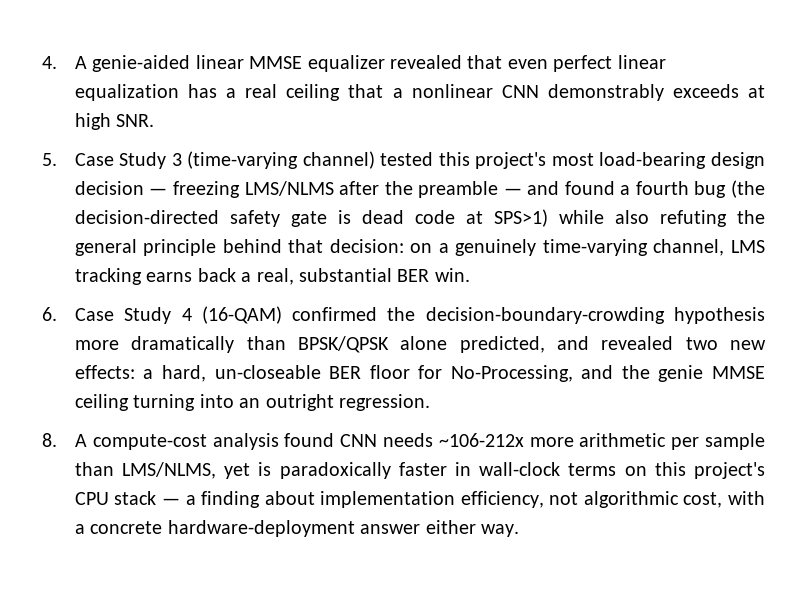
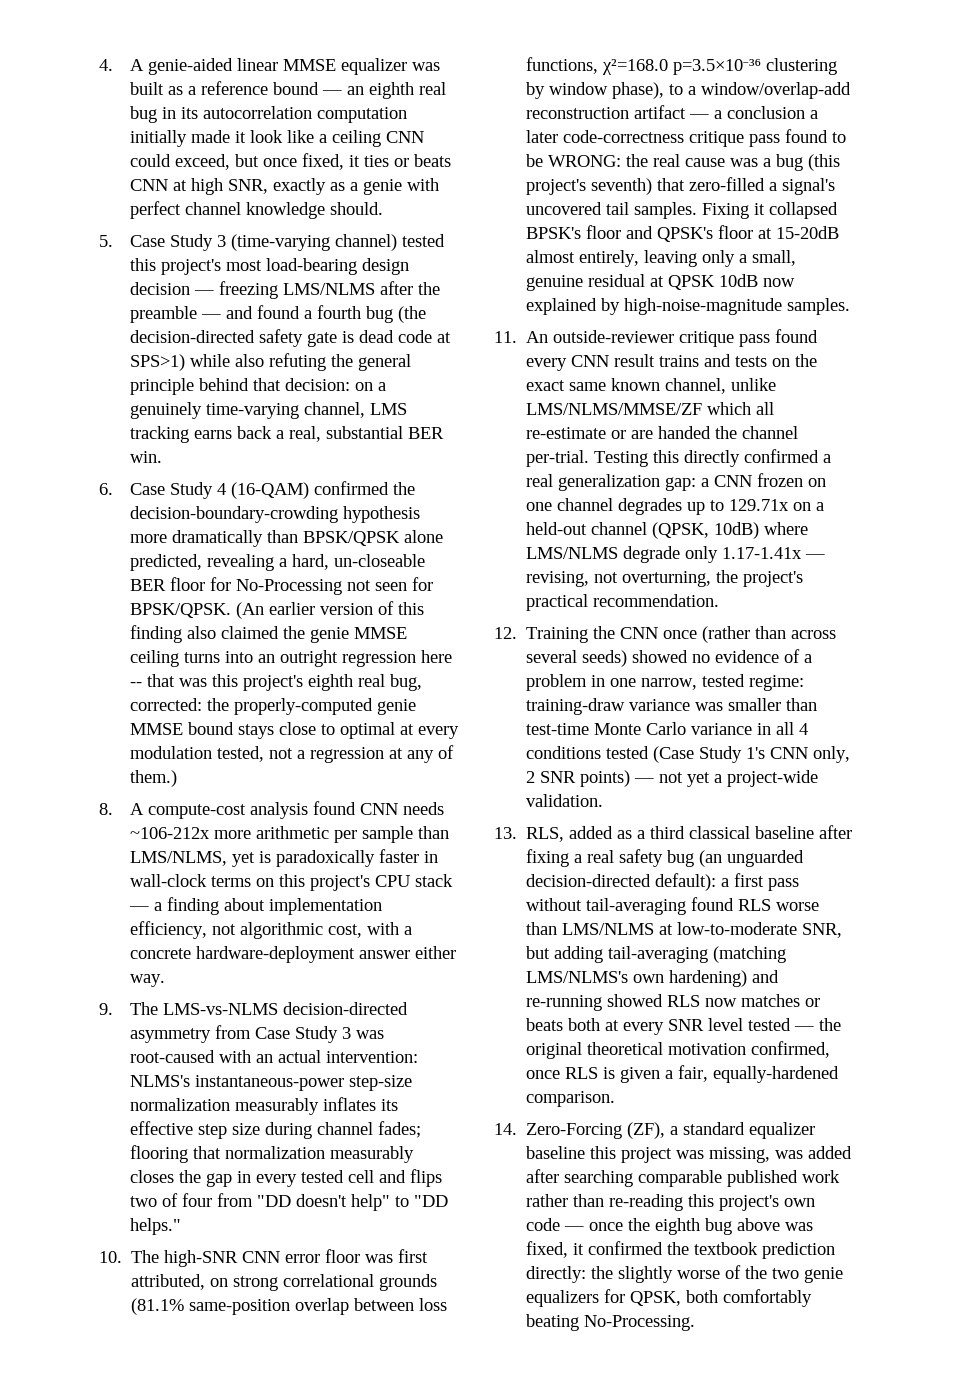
- 4. A genie-aided linear MMSE equalizer revealed that even perfect linear equalization has a real ceiling that a nonlinear CNN demonstrably exceeds at high SNR.
+ 4. A genie-aided linear MMSE equalizer was built as a reference bound — an eighth real bug in its autocorrelation computation initially made it look like a ceiling CNN could exceed, but once fixed, it ties or beats CNN at high SNR, exactly as a genie with perfect channel knowledge should.
- 6. Case Study 4 (16-QAM) confirmed the decision-boundary-crowding hypothesis more dramatically than BPSK/QPSK alone predicted, and revealed two new effects: a hard, un-closeable BER floor for No-Processing, and the genie MMSE ceiling turning into an outright regression.
+ 6. Case Study 4 (16-QAM) confirmed the decision-boundary-crowding hypothesis more dramatically than BPSK/QPSK alone predicted, revealing a hard, un-closeable BER floor for No-Processing not seen for BPSK/QPSK. (An earlier version of this finding also claimed the genie MMSE ceiling turns into an outright regression here -- that was this project's eighth real bug, corrected: the properly-computed genie MMSE bound stays close to optimal at every modulation tested, not a regression at any of them.)
+ 9. The LMS-vs-NLMS decision-directed asymmetry from Case Study 3 was root-caused with an actual intervention: NLMS's instantaneous-power step-size normalization measurably inflates its effective step size during channel fades; flooring that normalization measurably closes the gap in every tested cell and flips two of four from "DD doesn't help" to "DD helps."
+ 10. The high-SNR CNN error floor was first attributed, on strong correlational grounds (81.1% same-position overlap between loss functions, χ²=168.0 p=3.5×10⁻³⁶ clustering by window phase), to a window/overlap-add reconstruction artifact — a conclusion a later code-correctness critique pass found to be WRONG: the real cause was a bug (this project's seventh) that zero-filled a signal's uncovered tail samples. Fixing it collapsed BPSK's floor and QPSK's floor at 15-20dB almost entirely, leaving only a small, genuine residual at QPSK 10dB now explained by high-noise-magnitude samples.
+ 11. An outside-reviewer critique pass found every CNN result trains and tests on the exact same known channel, unlike LMS/NLMS/MMSE/ZF which all re-estimate or are handed the channel per-trial. Testing this directly confirmed a real generalization gap: a CNN frozen on one channel degrades up to 129.71x on a held-out channel (QPSK, 10dB) where LMS/NLMS degrade only 1.17-1.41x — revising, not overturning, the project's practical recommendation.
+ 12. Training the CNN once (rather than across several seeds) showed no evidence of a problem in one narrow, tested regime: training-draw variance was smaller than test-time Monte Carlo variance in all 4 conditions tested (Case Study 1's CNN only, 2 SNR points) — not yet a project-wide validation.
+ 13. RLS, added as a third classical baseline after fixing a real safety bug (an unguarded decision-directed default): a first pass without tail-averaging found RLS worse than LMS/NLMS at low-to-moderate SNR, but adding tail-averaging (matching LMS/NLMS's own hardening) and re-running showed RLS now matches or beats both at every SNR level tested — the original theoretical motivation confirmed, once RLS is given a fair, equally-hardened comparison.
+ 14. Zero-Forcing (ZF), a standard equalizer baseline this project was missing, was added after searching comparable published work rather than re-reading this project's own code — once the eighth bug above was fixed, it confirmed the textbook prediction directly: the slightly worse of the two genie equalizers for QPSK, both comfortably beating No-Processing.

